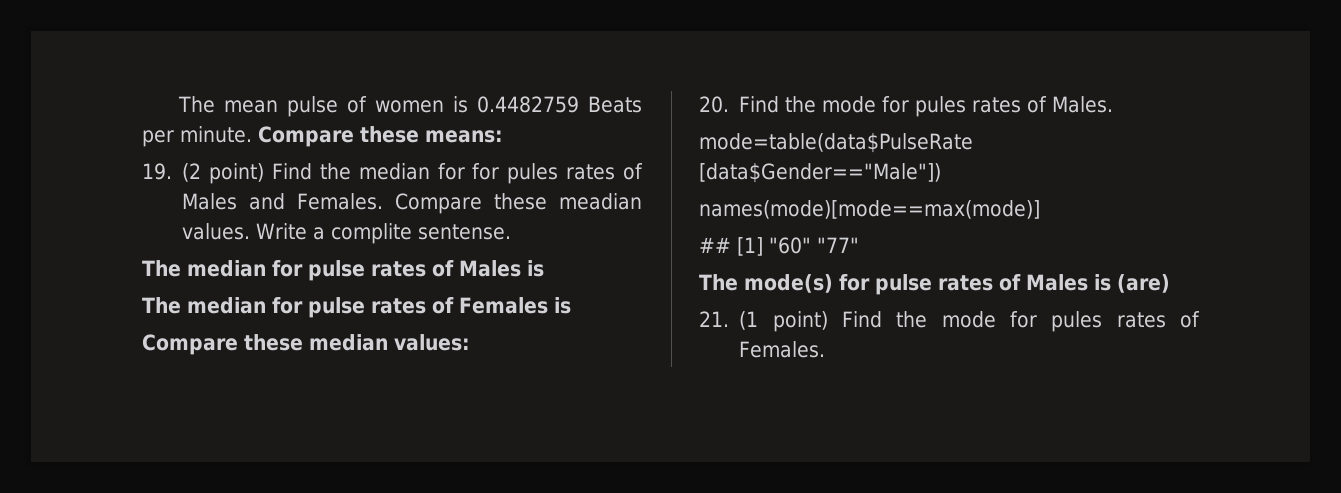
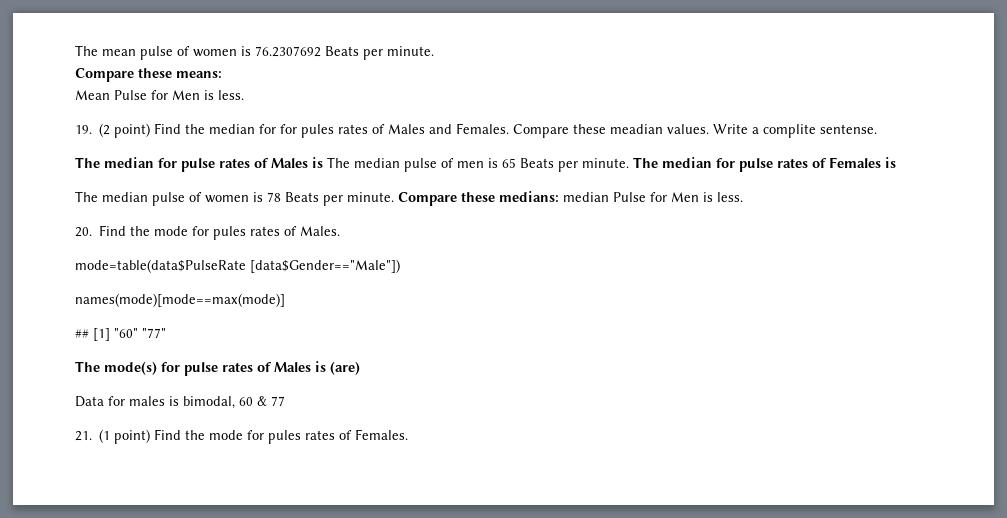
- The mean pulse of women is 0.4482759 Beats per minute. Compare these means:
+ The mean pulse of women is 76.2307692 Beats per minute.
+ Compare these means:
+ Mean Pulse for Men is less.
- The median for pulse rates of Males is
- The median for pulse rates of Females is
+ The median for pulse rates of Males is The median pulse of men is 65 Beats per minute. The median for pulse rates of Females is
- Compare these median values:
+ The median pulse of women is 78 Beats per minute. Compare these medians: median Pulse for Men is less.
+ Data for males is bimodal, 60 & 77

